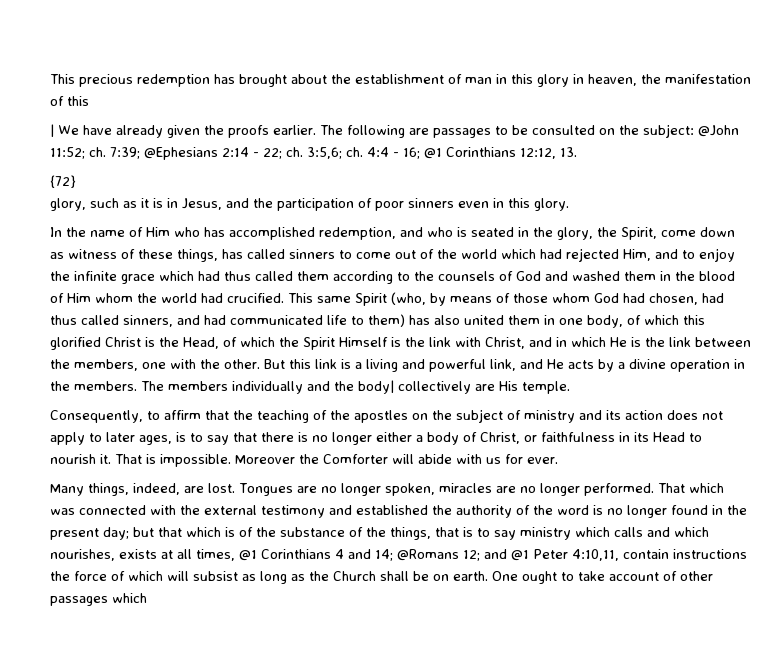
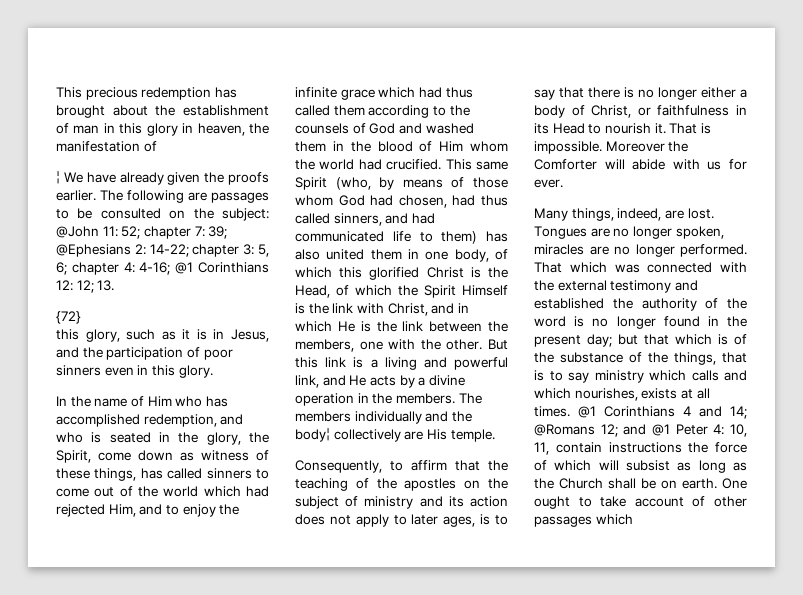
- This precious redemption has brought about the establishment of man in this glory in heaven, the manifestation of this
- | We have already given the proofs earlier.
+ This precious redemption has brought about the establishment of man in this glory in heaven, the manifestation of
+ ¦ We have already given the proofs earlier.
- The following are passages to be consulted on the subject: @John 11:52; ch. 7:39; @Ephesians 2:14 - 22; ch. 3:5,6; ch. 4:4 - 16; @1 Corinthians 12:12, 13.
+ The following are passages to be consulted on the subject: @John 11: 52; chapter 7: 39; @Ephesians 2: 14-22; chapter 3: 5, 6; chapter 4: 4-16; @1 Corinthians 12: 12; 13.
- glory, such as it is in Jesus, and the participation of poor sinners even in this glory.
+ this glory, such as it is in Jesus, and the participation of poor sinners even in this glory.
- The members individually and the body| collectively are His temple.
+ The members individually and the body¦ collectively are His temple.
- but that which is of the substance of the things, that is to say ministry which calls and which nourishes, exists at all times, @1 Corinthians 4 and 14;
+ but that which is of the substance of the things, that is to say ministry which calls and which nourishes, exists at all times. @1 Corinthians 4 and 14;
- and @1 Peter 4:10,11, contain instructions the force of which will subsist as long as the Church shall be on earth.
+ and @1 Peter 4: 10, 11, contain instructions the force of which will subsist as long as the Church shall be on earth.

